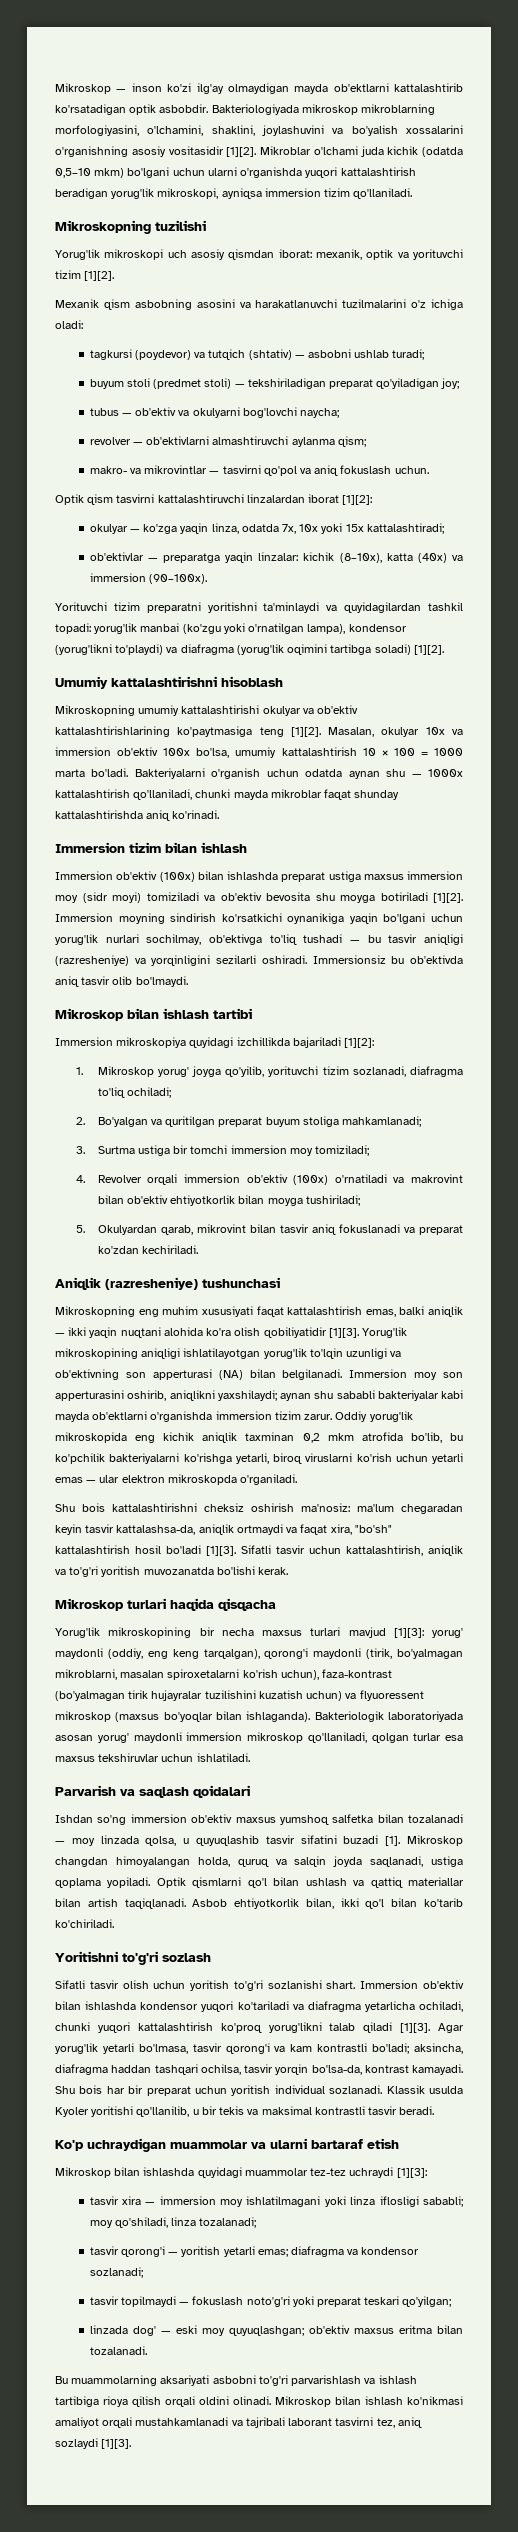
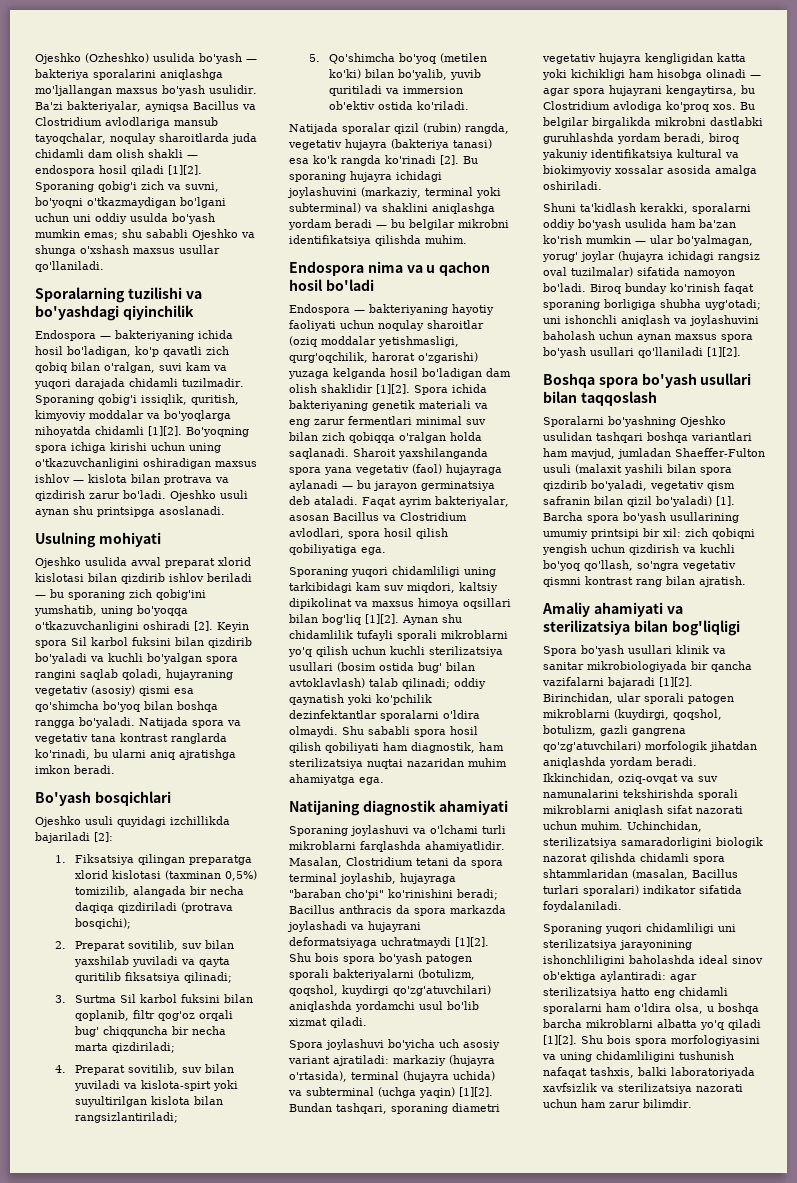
- Mikroskop — inson ko'zi ilg'ay olmaydigan mayda ob'ektlarni kattalashtirib ko'rsatadigan optik asbobdir. Bakteriologiyada mikroskop mikroblarning morfologiyasini, o'lchamini, shaklini, joylashuvini va bo'yalish xossalarini o'rganishning asosiy vositasidir [1][2]. Mikroblar o'lchami juda kichik (odatda 0,5–10 mkm) bo'lgani uchun ularni o'rganishda yuqori kattalashtirish beradigan yorug'lik mikroskopi, ayniqsa immersion tizim qo'llaniladi.
+ Ojeshko (Ozheshko) usulida bo'yash — bakteriya sporalarini aniqlashga mo'ljallangan maxsus bo'yash usulidir. Ba'zi bakteriyalar, ayniqsa Bacillus va Clostridium avlodlariga mansub tayoqchalar, noqulay sharoitlarda juda chidamli dam olish shakli — endospora hosil qiladi [1][2]. Sporaning qobig'i zich va suvni, bo'yoqni o'tkazmaydigan bo'lgani uchun uni oddiy usulda bo'yash mumkin emas; shu sababli Ojeshko va shunga o'xshash maxsus usullar qo'llaniladi.
- Mikroskopning tuzilishi
- Yorug'lik mikroskopi uch asosiy qismdan iborat: mexanik, optik va yorituvchi tizim [1][2].
- Mexanik qism asbobning asosini va harakatlanuvchi tuzilmalarini o'z ichiga oladi:
- tagkursi (poydevor) va tutqich (shtativ) — asbobni ushlab turadi;
- buyum stoli (predmet stoli) — tekshiriladigan preparat qo'yiladigan joy;
- tubus — ob'ektiv va okulyarni bog'lovchi naycha;
- revolver — ob'ektivlarni almashtiruvchi aylanma qism;
- makro- va mikrovintlar — tasvirni qo'pol va aniq fokuslash uchun.
- Optik qism tasvirni kattalashtiruvchi linzalardan iborat [1][2]:
- okulyar — ko'zga yaqin linza, odatda 7x, 10x yoki 15x kattalashtiradi;
- ob'ektivlar — preparatga yaqin linzalar: kichik (8–10x), katta (40x) va immersion (90–100x).
- Yorituvchi tizim preparatni yoritishni ta'minlaydi va quyidagilardan tashkil topadi: yorug'lik manbai (ko'zgu yoki o'rnatilgan lampa), kondensor (yorug'likni to'playdi) va diafragma (yorug'lik oqimini tartibga soladi) [1][2].
- Umumiy kattalashtirishni hisoblash
- Mikroskopning umumiy kattalashtirishi okulyar va ob'ektiv kattalashtirishlarining ko'paytmasiga teng [1][2]. Masalan, okulyar 10x va immersion ob'ektiv 100x bo'lsa, umumiy kattalashtirish 10 × 100 = 1000 marta bo'ladi. Bakteriyalarni o'rganish uchun odatda aynan shu — 1000x kattalashtirish qo'llaniladi, chunki mayda mikroblar faqat shunday kattalashtirishda aniq ko'rinadi.
- Immersion tizim bilan ishlash
- Immersion ob'ektiv (100x) bilan ishlashda preparat ustiga maxsus immersion moy (sidr moyi) tomiziladi va ob'ektiv bevosita shu moyga botiriladi [1][2]. Immersion moyning sindirish ko'rsatkichi oynanikiga yaqin bo'lgani uchun yorug'lik nurlari sochilmay, ob'ektivga to'liq tushadi — bu tasvir aniqligi (razresheniye) va yorqinligini sezilarli oshiradi. Immersionsiz bu ob'ektivda aniq tasvir olib bo'lmaydi.
- Mikroskop bilan ishlash tartibi
- Immersion mikroskopiya quyidagi izchillikda bajariladi [1][2]:
- 1. Mikroskop yorug' joyga qo'yilib, yorituvchi tizim sozlanadi, diafragma to'liq ochiladi;
- 2. Bo'yalgan va quritilgan preparat buyum stoliga mahkamlanadi;
- 3. Surtma ustiga bir tomchi immersion moy tomiziladi;
- 4. Revolver orqali immersion ob'ektiv (100x) o'rnatiladi va makrovint bilan ob'ektiv ehtiyotkorlik bilan moyga tushiriladi;
- 5. Okulyardan qarab, mikrovint bilan tasvir aniq fokuslanadi va preparat ko'zdan kechiriladi.
- Aniqlik (razresheniye) tushunchasi
- Mikroskopning eng muhim xususiyati faqat kattalashtirish emas, balki aniqlik — ikki yaqin nuqtani alohida ko'ra olish qobiliyatidir [1][3]. Yorug'lik mikroskopining aniqligi ishlatilayotgan yorug'lik to'lqin uzunligi va ob'ektivning son apperturasi (NA) bilan belgilanadi. Immersion moy son apperturasini oshirib, aniqlikni yaxshilaydi; aynan shu sababli bakteriyalar kabi mayda ob'ektlarni o'rganishda immersion tizim zarur. Oddiy yorug'lik mikroskopida eng kichik aniqlik taxminan 0,2 mkm atrofida bo'lib, bu ko'pchilik bakteriyalarni ko'rishga yetarli, biroq viruslarni ko'rish uchun yetarli emas — ular elektron mikroskopda o'rganiladi.
- Shu bois kattalashtirishni cheksiz oshirish ma'nosiz: ma'lum chegaradan keyin tasvir kattalashsa-da, aniqlik ortmaydi va faqat xira, "bo'sh" kattalashtirish hosil bo'ladi [1][3]. Sifatli tasvir uchun kattalashtirish, aniqlik va to'g'ri yoritish muvozanatda bo'lishi kerak.
- Mikroskop turlari haqida qisqacha
- Yorug'lik mikroskopining bir necha maxsus turlari mavjud [1][3]: yorug' maydonli (oddiy, eng keng tarqalgan), qorong'i maydonli (tirik, bo'yalmagan mikroblarni, masalan spiroxetalarni ko'rish uchun), faza-kontrast (bo'yalmagan tirik hujayralar tuzilishini kuzatish uchun) va flyuoressent mikroskop (maxsus bo'yoqlar bilan ishlaganda). Bakteriologik laboratoriyada asosan yorug' maydonli immersion mikroskop qo'llaniladi, qolgan turlar esa maxsus tekshiruvlar uchun ishlatiladi.
- Parvarish va saqlash qoidalari
- Ishdan so'ng immersion ob'ektiv maxsus yumshoq salfetka bilan tozalanadi — moy linzada qolsa, u quyuqlashib tasvir sifatini buzadi [1]. Mikroskop changdan himoyalangan holda, quruq va salqin joyda saqlanadi, ustiga qoplama yopiladi. Optik qismlarni qo'l bilan ushlash va qattiq materiallar bilan artish taqiqlanadi. Asbob ehtiyotkorlik bilan, ikki qo'l bilan ko'tarib ko'chiriladi.
- Yoritishni to'g'ri sozlash
- Sifatli tasvir olish uchun yoritish to'g'ri sozlanishi shart. Immersion ob'ektiv bilan ishlashda kondensor yuqori ko'tariladi va diafragma yetarlicha ochiladi, chunki yuqori kattalashtirish ko'proq yorug'likni talab qiladi [1][3]. Agar yorug'lik yetarli bo'lmasa, tasvir qorong'i va kam kontrastli bo'ladi; aksincha, diafragma haddan tashqari ochilsa, tasvir yorqin bo'lsa-da, kontrast kamayadi. Shu bois har bir preparat uchun yoritish individual sozlanadi. Klassik usulda Kyoler yoritishi qo'llanilib, u bir tekis va maksimal kontrastli tasvir beradi.
- Ko'p uchraydigan muammolar va ularni bartaraf etish
- Mikroskop bilan ishlashda quyidagi muammolar tez-tez uchraydi [1][3]:
- tasvir xira — immersion moy ishlatilmagani yoki linza iflosligi sababli; moy qo'shiladi, linza tozalanadi;
- tasvir qorong'i — yoritish yetarli emas; diafragma va kondensor sozlanadi;
- tasvir topilmaydi — fokuslash noto'g'ri yoki preparat teskari qo'yilgan;
- linzada dog' — eski moy quyuqlashgan; ob'ektiv maxsus eritma bilan tozalanadi.
- Bu muammolarning aksariyati asbobni to'g'ri parvarishlash va ishlash tartibiga rioya qilish orqali oldini olinadi. Mikroskop bilan ishlash ko'nikmasi amaliyot orqali mustahkamlanadi va tajribali laborant tasvirni tez, aniq sozlaydi [1][3].
+ Sporalarning tuzilishi va bo'yashdagi qiyinchilik
+ Endospora — bakteriyaning ichida hosil bo'ladigan, ko'p qavatli zich qobiq bilan o'ralgan, suvi kam va yuqori darajada chidamli tuzilmadir. Sporaning qobig'i issiqlik, quritish, kimyoviy moddalar va bo'yoqlarga nihoyatda chidamli [1][2]. Bo'yoqning spora ichiga kirishi uchun uning o'tkazuvchanligini oshiradigan maxsus ishlov — kislota bilan protrava va qizdirish zarur bo'ladi. Ojeshko usuli aynan shu printsipga asoslanadi.
+ Usulning mohiyati
+ Ojeshko usulida avval preparat xlorid kislotasi bilan qizdirib ishlov beriladi — bu sporaning zich qobig'ini yumshatib, uning bo'yoqqa o'tkazuvchanligini oshiradi [2]. Keyin spora Sil karbol fuksini bilan qizdirib bo'yaladi va kuchli bo'yalgan spora rangini saqlab qoladi, hujayraning vegetativ (asosiy) qismi esa qo'shimcha bo'yoq bilan boshqa rangga bo'yaladi. Natijada spora va vegetativ tana kontrast ranglarda ko'rinadi, bu ularni aniq ajratishga imkon beradi.
+ Bo'yash bosqichlari
+ Ojeshko usuli quyidagi izchillikda bajariladi [2]:
+ 1. Fiksatsiya qilingan preparatga xlorid kislotasi (taxminan 0,5%) tomizilib, alangada bir necha daqiqa qizdiriladi (protrava bosqichi);
+ 2. Preparat sovitilib, suv bilan yaxshilab yuviladi va qayta quritilib fiksatsiya qilinadi;
+ 3. Surtma Sil karbol fuksini bilan qoplanib, filtr qog'oz orqali bug' chiqquncha bir necha marta qizdiriladi;
+ 4. Preparat sovitilib, suv bilan yuviladi va kislota-spirt yoki suyultirilgan kislota bilan rangsizlantiriladi;
+ 5. Qo'shimcha bo'yoq (metilen ko'ki) bilan bo'yalib, yuvib quritiladi va immersion ob'ektiv ostida ko'riladi.
+ Natijada sporalar qizil (rubin) rangda, vegetativ hujayra (bakteriya tanasi) esa ko'k rangda ko'rinadi [2]. Bu sporaning hujayra ichidagi joylashuvini (markaziy, terminal yoki subterminal) va shaklini aniqlashga yordam beradi — bu belgilar mikrobni identifikatsiya qilishda muhim.
+ Endospora nima va u qachon hosil bo'ladi
+ Endospora — bakteriyaning hayotiy faoliyati uchun noqulay sharoitlar (oziq moddalar yetishmasligi, qurg'oqchilik, harorat o'zgarishi) yuzaga kelganda hosil bo'ladigan dam olish shaklidir [1][2]. Spora ichida bakteriyaning genetik materiali va eng zarur fermentlari minimal suv bilan zich qobiqqa o'ralgan holda saqlanadi. Sharoit yaxshilanganda spora yana vegetativ (faol) hujayraga aylanadi — bu jarayon germinatsiya deb ataladi. Faqat ayrim bakteriyalar, asosan Bacillus va Clostridium avlodlari, spora hosil qilish qobiliyatiga ega.
+ Sporaning yuqori chidamliligi uning tarkibidagi kam suv miqdori, kaltsiy dipikolinat va maxsus himoya oqsillari bilan bog'liq [1][2]. Aynan shu chidamlilik tufayli sporali mikroblarni yo'q qilish uchun kuchli sterilizatsiya usullari (bosim ostida bug' bilan avtoklavlash) talab qilinadi; oddiy qaynatish yoki ko'pchilik dezinfektantlar sporalarni o'ldira olmaydi. Shu sababli spora hosil qilish qobiliyati ham diagnostik, ham sterilizatsiya nuqtai nazaridan muhim ahamiyatga ega.
+ Natijaning diagnostik ahamiyati
+ Sporaning joylashuvi va o'lchami turli mikroblarni farqlashda ahamiyatlidir. Masalan, Clostridium tetani da spora terminal joylashib, hujayraga "baraban cho'pi" ko'rinishini beradi; Bacillus anthracis da spora markazda joylashadi va hujayrani deformatsiyaga uchratmaydi [1][2]. Shu bois spora bo'yash patogen sporali bakteriyalarni (botulizm, qoqshol, kuydirgi qo'zg'atuvchilari) aniqlashda yordamchi usul bo'lib xizmat qiladi.
+ Spora joylashuvi bo'yicha uch asosiy variant ajratiladi: markaziy (hujayra o'rtasida), terminal (hujayra uchida) va subterminal (uchga yaqin) [1][2]. Bundan tashqari, sporaning diametri vegetativ hujayra kengligidan katta yoki kichikligi ham hisobga olinadi — agar spora hujayrani kengaytirsa, bu Clostridium avlodiga ko'proq xos. Bu belgilar birgalikda mikrobni dastlabki guruhlashda yordam beradi, biroq yakuniy identifikatsiya kultural va biokimyoviy xossalar asosida amalga oshiriladi.
+ Shuni ta'kidlash kerakki, sporalarni oddiy bo'yash usulida ham ba'zan ko'rish mumkin — ular bo'yalmagan, yorug' joylar (hujayra ichidagi rangsiz oval tuzilmalar) sifatida namoyon bo'ladi. Biroq bunday ko'rinish faqat sporaning borligiga shubha uyg'otadi; uni ishonchli aniqlash va joylashuvini baholash uchun aynan maxsus spora bo'yash usullari qo'llaniladi [1][2].
+ Boshqa spora bo'yash usullari bilan taqqoslash
+ Sporalarni bo'yashning Ojeshko usulidan tashqari boshqa variantlari ham mavjud, jumladan Shaeffer-Fulton usuli (malaxit yashili bilan spora qizdirib bo'yaladi, vegetativ qism safranin bilan qizil bo'yaladi) [1]. Barcha spora bo'yash usullarining umumiy printsipi bir xil: zich qobiqni yengish uchun qizdirish va kuchli bo'yoq qo'llash, so'ngra vegetativ qismni kontrast rang bilan ajratish.
+ Amaliy ahamiyati va sterilizatsiya bilan bog'liqligi
+ Spora bo'yash usullari klinik va sanitar mikrobiologiyada bir qancha vazifalarni bajaradi [1][2]. Birinchidan, ular sporali patogen mikroblarni (kuydirgi, qoqshol, botulizm, gazli gangrena qo'zg'atuvchilari) morfologik jihatdan aniqlashda yordam beradi. Ikkinchidan, oziq-ovqat va suv namunalarini tekshirishda sporali mikroblarni aniqlash sifat nazorati uchun muhim. Uchinchidan, sterilizatsiya samaradorligini biologik nazorat qilishda chidamli spora shtammlaridan (masalan, Bacillus turlari sporalari) indikator sifatida foydalaniladi.
+ Sporaning yuqori chidamliligi uni sterilizatsiya jarayonining ishonchliligini baholashda ideal sinov ob'ektiga aylantiradi: agar sterilizatsiya hatto eng chidamli sporalarni ham o'ldira olsa, u boshqa barcha mikroblarni albatta yo'q qiladi [1][2]. Shu bois spora morfologiyasini va uning chidamliligini tushunish nafaqat tashxis, balki laboratoriyada xavfsizlik va sterilizatsiya nazorati uchun ham zarur bilimdir.

